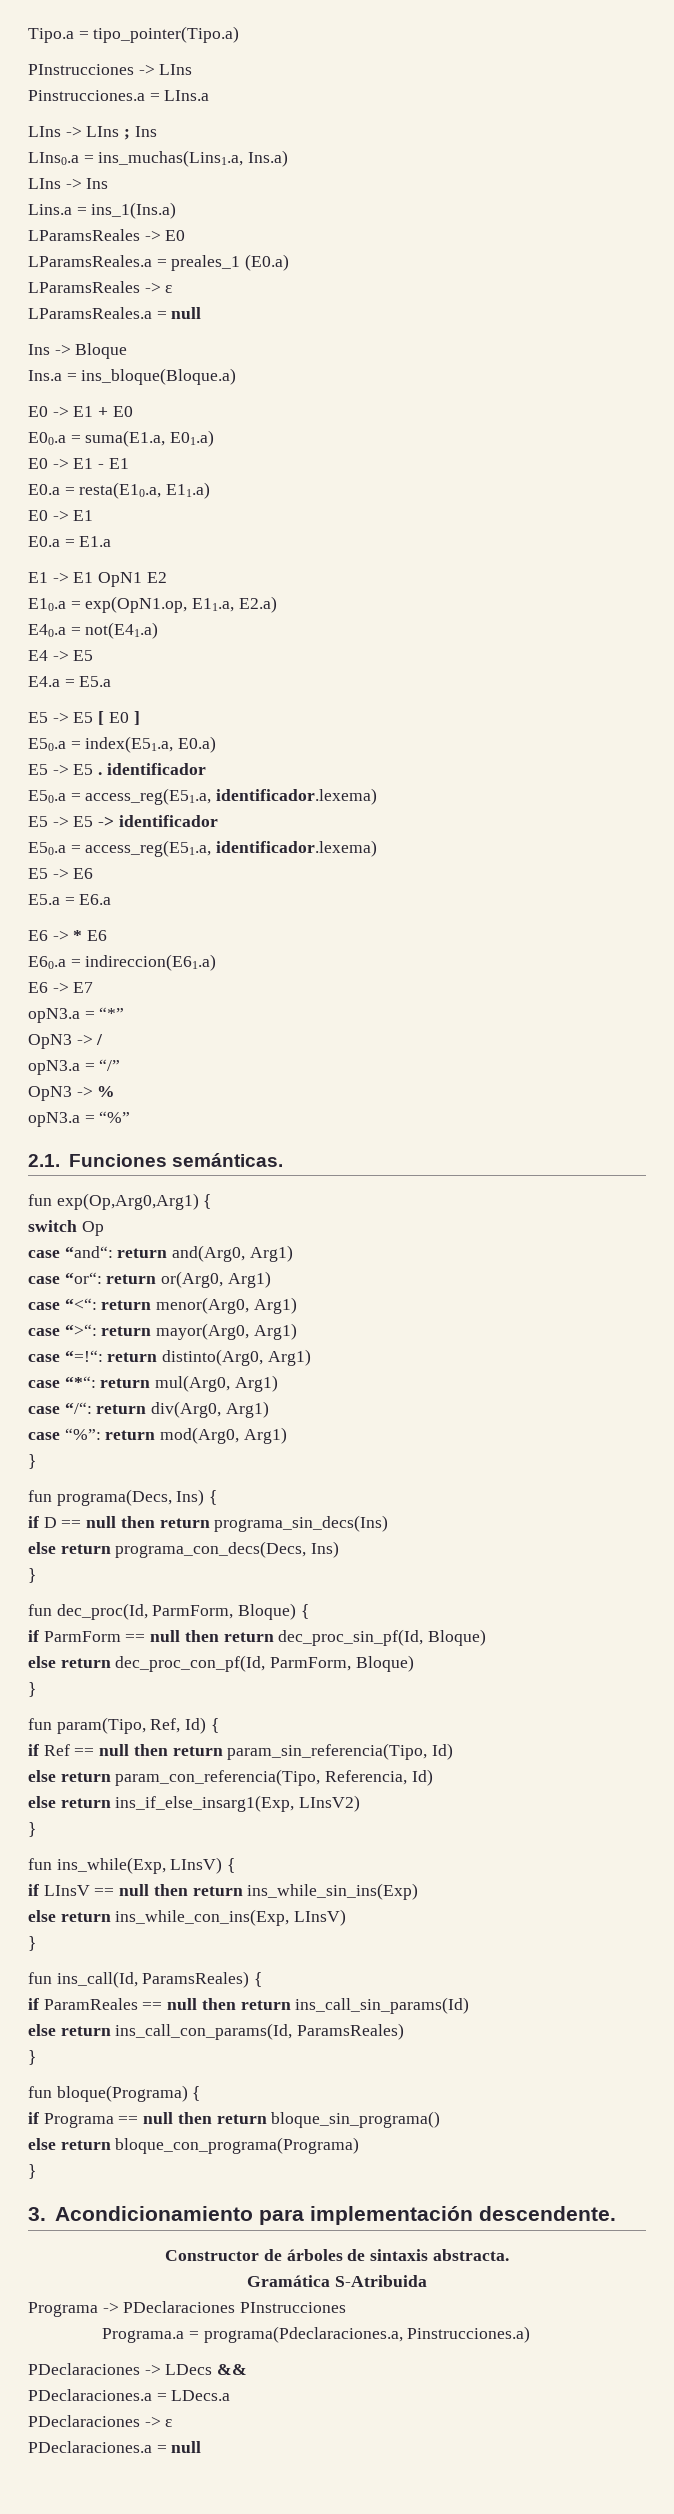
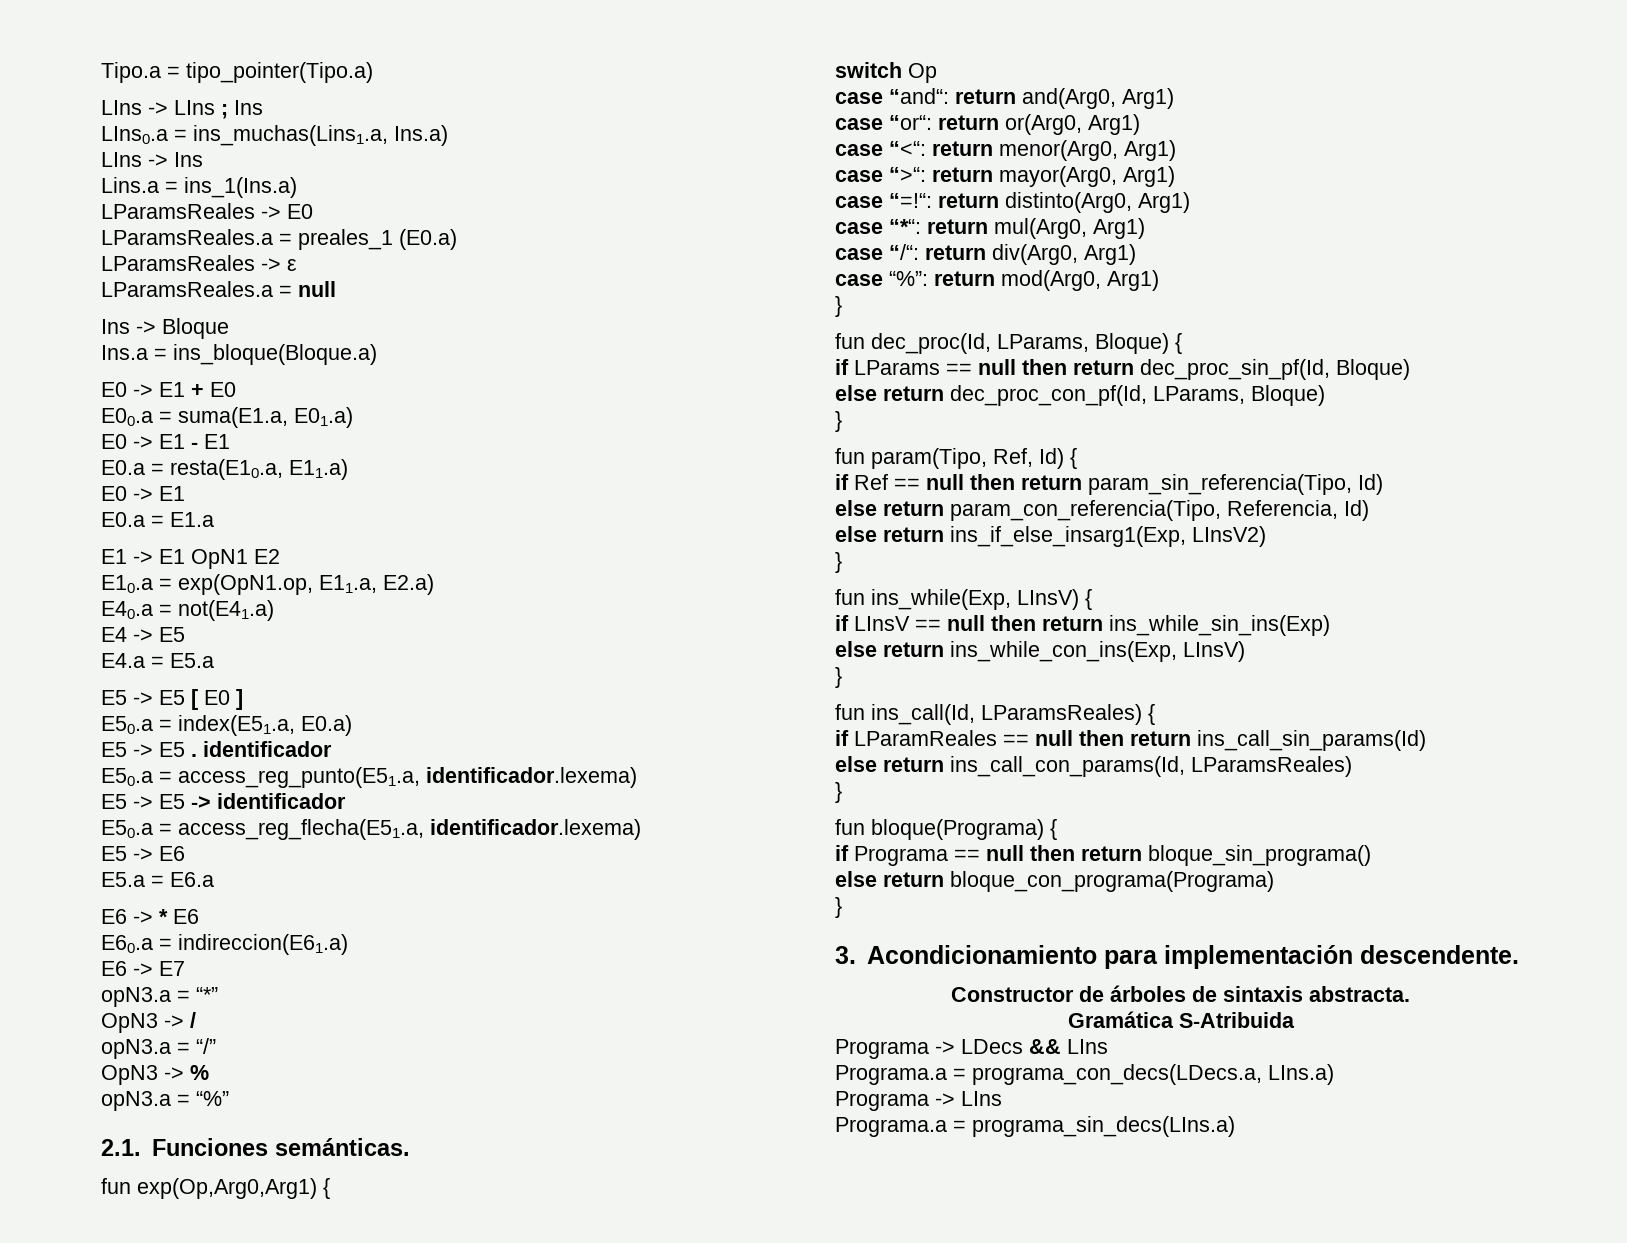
- PInstrucciones -> LIns
- Pinstrucciones.a = LIns.a
  E5 -> E5 . identificador
- E50.a = access_reg(E51.a, identificador.lexema)
+ E50.a = access_reg_punto(E51.a, identificador.lexema)
  E5 -> E5 -> identificador
- E50.a = access_reg(E51.a, identificador.lexema)
+ E50.a = access_reg_flecha(E51.a, identificador.lexema)
- fun programa(Decs, Ins) {
- if D == null then return programa_sin_decs(Ins)
- else return programa_con_decs(Decs, Ins)
- }
- fun dec_proc(Id, ParmForm, Bloque) {
+ fun dec_proc(Id, LParams, Bloque) {
- if ParmForm == null then return dec_proc_sin_pf(Id, Bloque)
+ if LParams == null then return dec_proc_sin_pf(Id, Bloque)
- else return dec_proc_con_pf(Id, ParmForm, Bloque)
+ else return dec_proc_con_pf(Id, LParams, Bloque)
- fun ins_call(Id, ParamsReales) {
- if ParamReales == null then return ins_call_sin_params(Id)
+ fun ins_call(Id, LParamsReales) {
+ if LParamReales == null then return ins_call_sin_params(Id)
- else return ins_call_con_params(Id, ParamsReales)
+ else return ins_call_con_params(Id, LParamsReales)
- Programa -> PDeclaraciones PInstrucciones
- Programa.a = programa(Pdeclaraciones.a, Pinstrucciones.a)
- PDeclaraciones -> LDecs &&
- PDeclaraciones.a = LDecs.a
- PDeclaraciones -> ε
- PDeclaraciones.a = null
+ Programa -> LDecs && LIns
+ Programa.a = programa_con_decs(LDecs.a, LIns.a)
+ Programa -> LIns
+ Programa.a = programa_sin_decs(LIns.a)

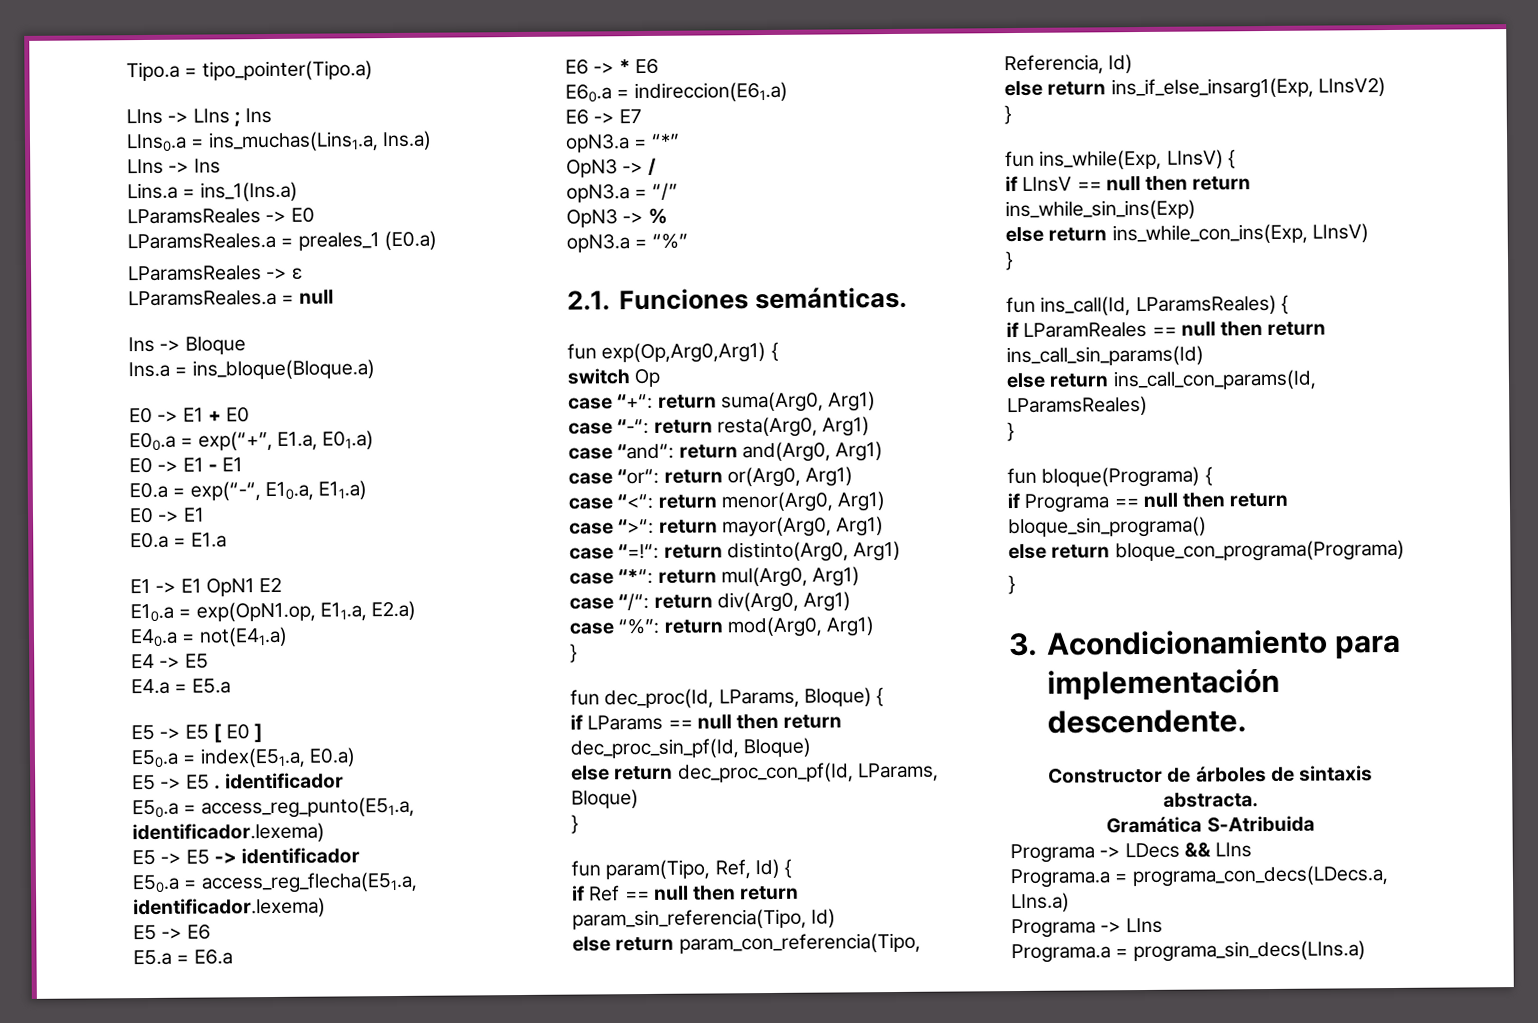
- E00.a = suma(E1.a, E01.a)
+ E00.a = exp(“+”, E1.a, E01.a)
- E0.a = resta(E10.a, E11.a)
+ E0.a = exp(“-“, E10.a, E11.a)
+ case “+“: return suma(Arg0, Arg1)
+ case “-“: return resta(Arg0, Arg1)

